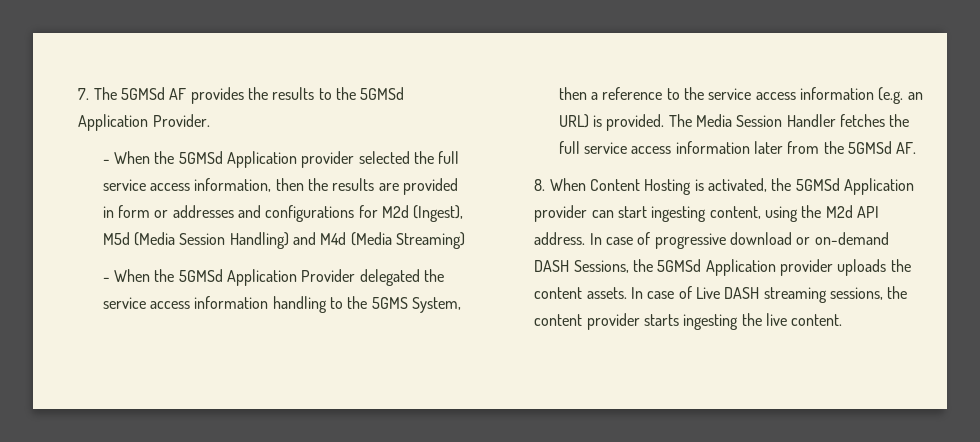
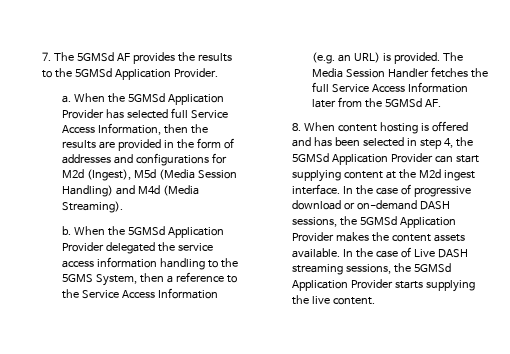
- - When the 5GMSd Application provider selected the full service access information, then the results are provided in form or addresses and configurations for M2d (Ingest), M5d (Media Session Handling) and M4d (Media Streaming)
- - When the 5GMSd Application Provider delegated the service access information handling to the 5GMS System, then a reference to the service access information (e.g. an URL) is provided.
+ a. When the 5GMSd Application Provider has selected full Service Access Information, then the results are provided in the form of addresses and configurations for M2d (Ingest), M5d (Media Session Handling) and M4d (Media Streaming).
+ b. When the 5GMSd Application Provider delegated the service access information handling to the 5GMS System, then a reference to the Service Access Information (e.g. an URL) is provided.
- The Media Session Handler fetches the full service access information later from the 5GMSd AF.
+ The Media Session Handler fetches the full Service Access Information later from the 5GMSd AF.
- 8. When Content Hosting is activated, the 5GMSd Application provider can start ingesting content, using the M2d API address. In case of progressive download or on-demand DASH Sessions, the 5GMSd Application provider uploads the content assets. In case of Live DASH streaming sessions, the content provider starts ingesting the live content.
+ 8. When content hosting is offered and has been selected in step 4, the 5GMSd Application Provider can start supplying content at the M2d ingest interface. In the case of progressive download or on-demand DASH sessions, the 5GMSd Application Provider makes the content assets available. In the case of Live DASH streaming sessions, the 5GMSd Application Provider starts supplying the live content.

